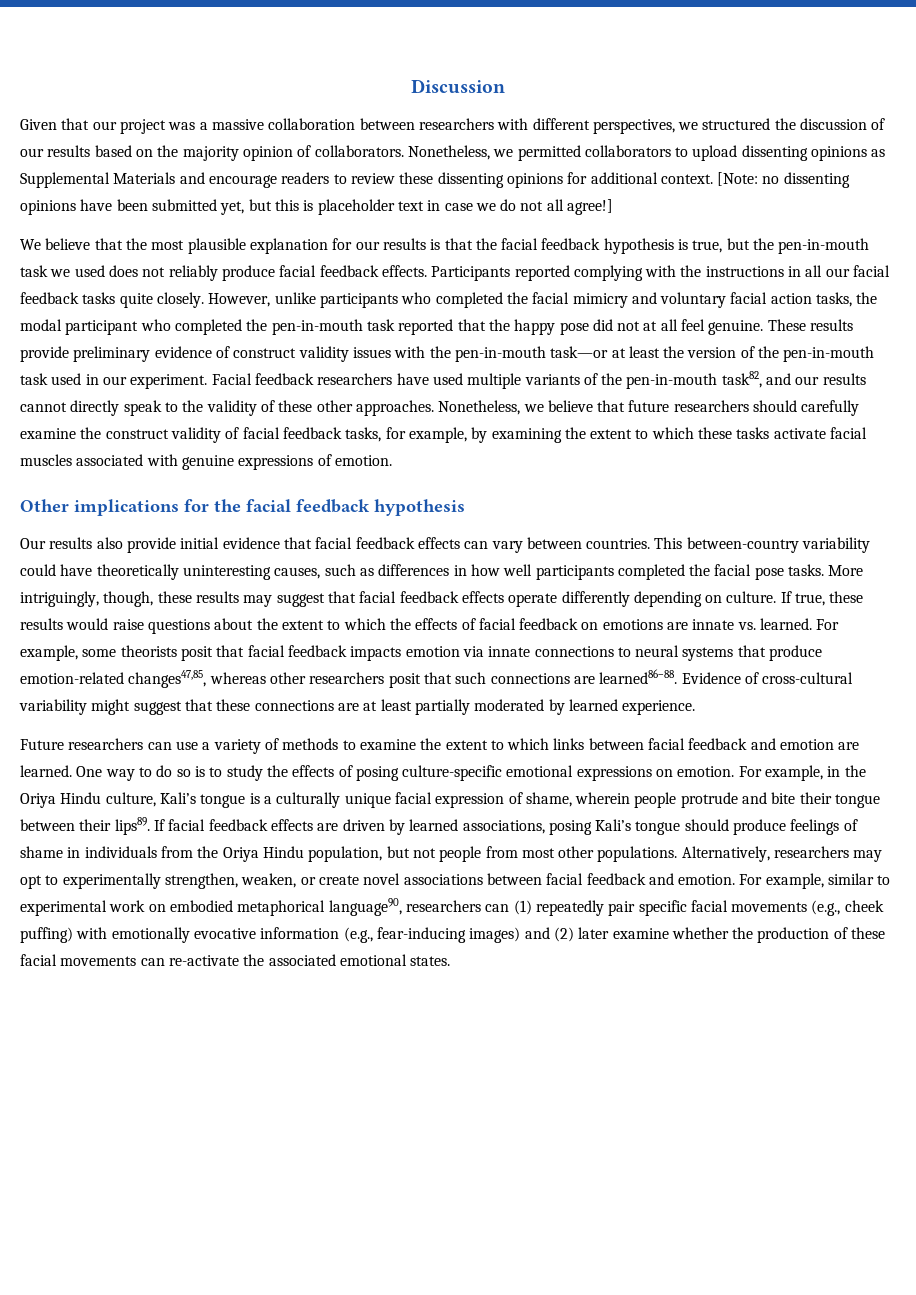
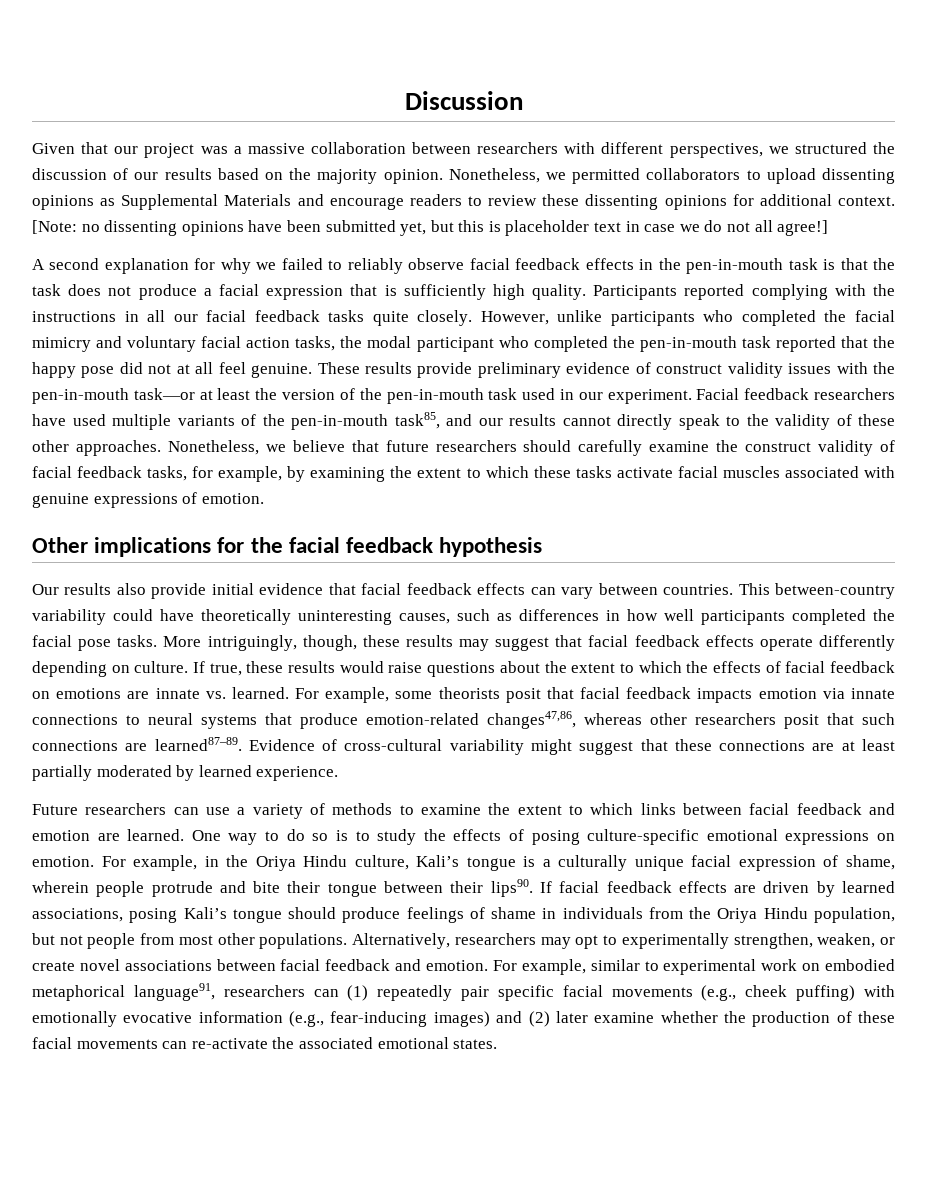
- Given that our project was a massive collaboration between researchers with different perspectives, we structured the discussion of our results based on the majority opinion of collaborators.
+ Given that our project was a massive collaboration between researchers with different perspectives, we structured the discussion of our results based on the majority opinion.
- We believe that the most plausible explanation for our results is that the facial feedback hypothesis is true, but the pen-in-mouth task we used does not reliably produce facial feedback effects.
+ A second explanation for why we failed to reliably observe facial feedback effects in the pen-in-mouth task is that the task does not produce a facial expression that is sufficiently high quality.
- Facial feedback researchers have used multiple variants of the pen-in-mouth task82, and our results cannot directly speak to the validity of these other approaches.
+ Facial feedback researchers have used multiple variants of the pen-in-mouth task85, and our results cannot directly speak to the validity of these other approaches.
- For example, some theorists posit that facial feedback impacts emotion via innate connections to neural systems that produce emotion-related changes47,85, whereas other researchers posit that such connections are learned86–88.
+ For example, some theorists posit that facial feedback impacts emotion via innate connections to neural systems that produce emotion-related changes47,86, whereas other researchers posit that such connections are learned87–89.
- For example, in the Oriya Hindu culture, Kali’s tongue is a culturally unique facial expression of shame, wherein people protrude and bite their tongue between their lips89.
+ For example, in the Oriya Hindu culture, Kali’s tongue is a culturally unique facial expression of shame, wherein people protrude and bite their tongue between their lips90.
- For example, similar to experimental work on embodied metaphorical language90, researchers can (1) repeatedly pair specific facial movements (e.g., cheek puffing) with emotionally evocative information (e.g., fear-inducing images) and (2) later examine whether the production of these facial movements can re-activate the associated emotional states.
+ For example, similar to experimental work on embodied metaphorical language91, researchers can (1) repeatedly pair specific facial movements (e.g., cheek puffing) with emotionally evocative information (e.g., fear-inducing images) and (2) later examine whether the production of these facial movements can re-activate the associated emotional states.

